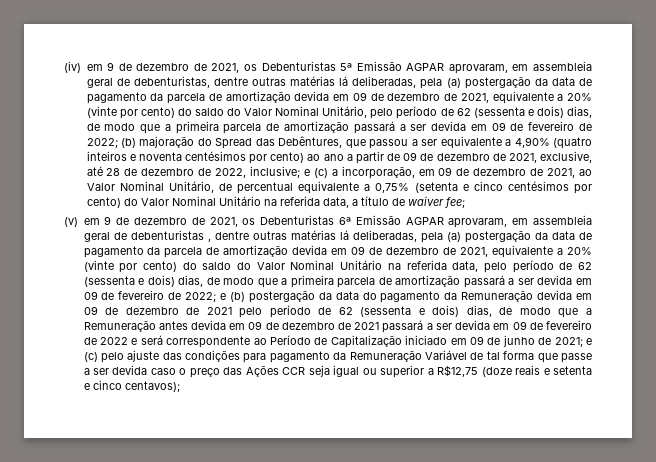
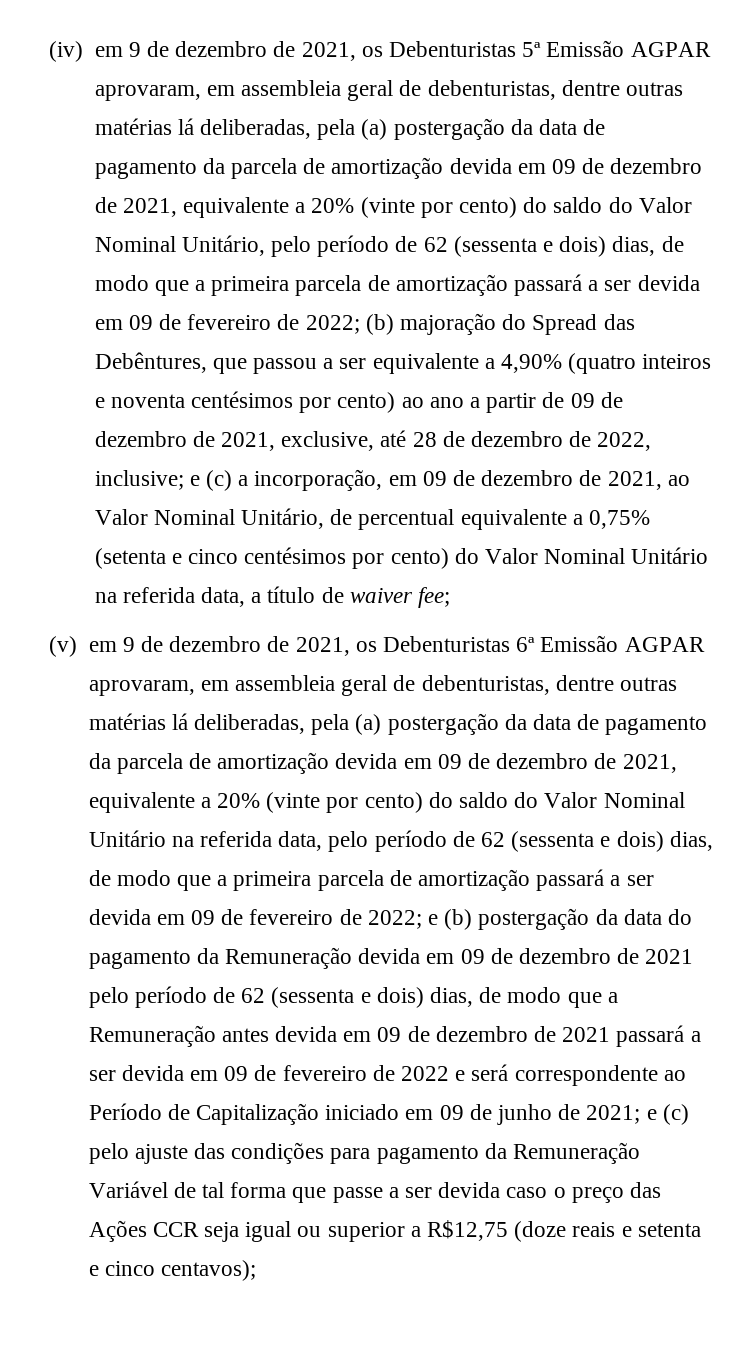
- (v) em 9 de dezembro de 2021, os Debenturistas 6ª Emissão AGPAR aprovaram, em assembleia geral de debenturistas , dentre outras matérias lá deliberadas, pela (a) postergação da data de pagamento da parcela de amortização devida em 09 de dezembro de 2021, equivalente a 20% (vinte por cento) do saldo do Valor Nominal Unitário na referida data, pelo período de 62 (sessenta e dois) dias, de modo que a primeira parcela de amortização passará a ser devida em 09 de fevereiro de 2022;
+ (v) em 9 de dezembro de 2021, os Debenturistas 6ª Emissão AGPAR aprovaram, em assembleia geral de debenturistas, dentre outras matérias lá deliberadas, pela (a) postergação da data de pagamento da parcela de amortização devida em 09 de dezembro de 2021, equivalente a 20% (vinte por cento) do saldo do Valor Nominal Unitário na referida data, pelo período de 62 (sessenta e dois) dias, de modo que a primeira parcela de amortização passará a ser devida em 09 de fevereiro de 2022;

